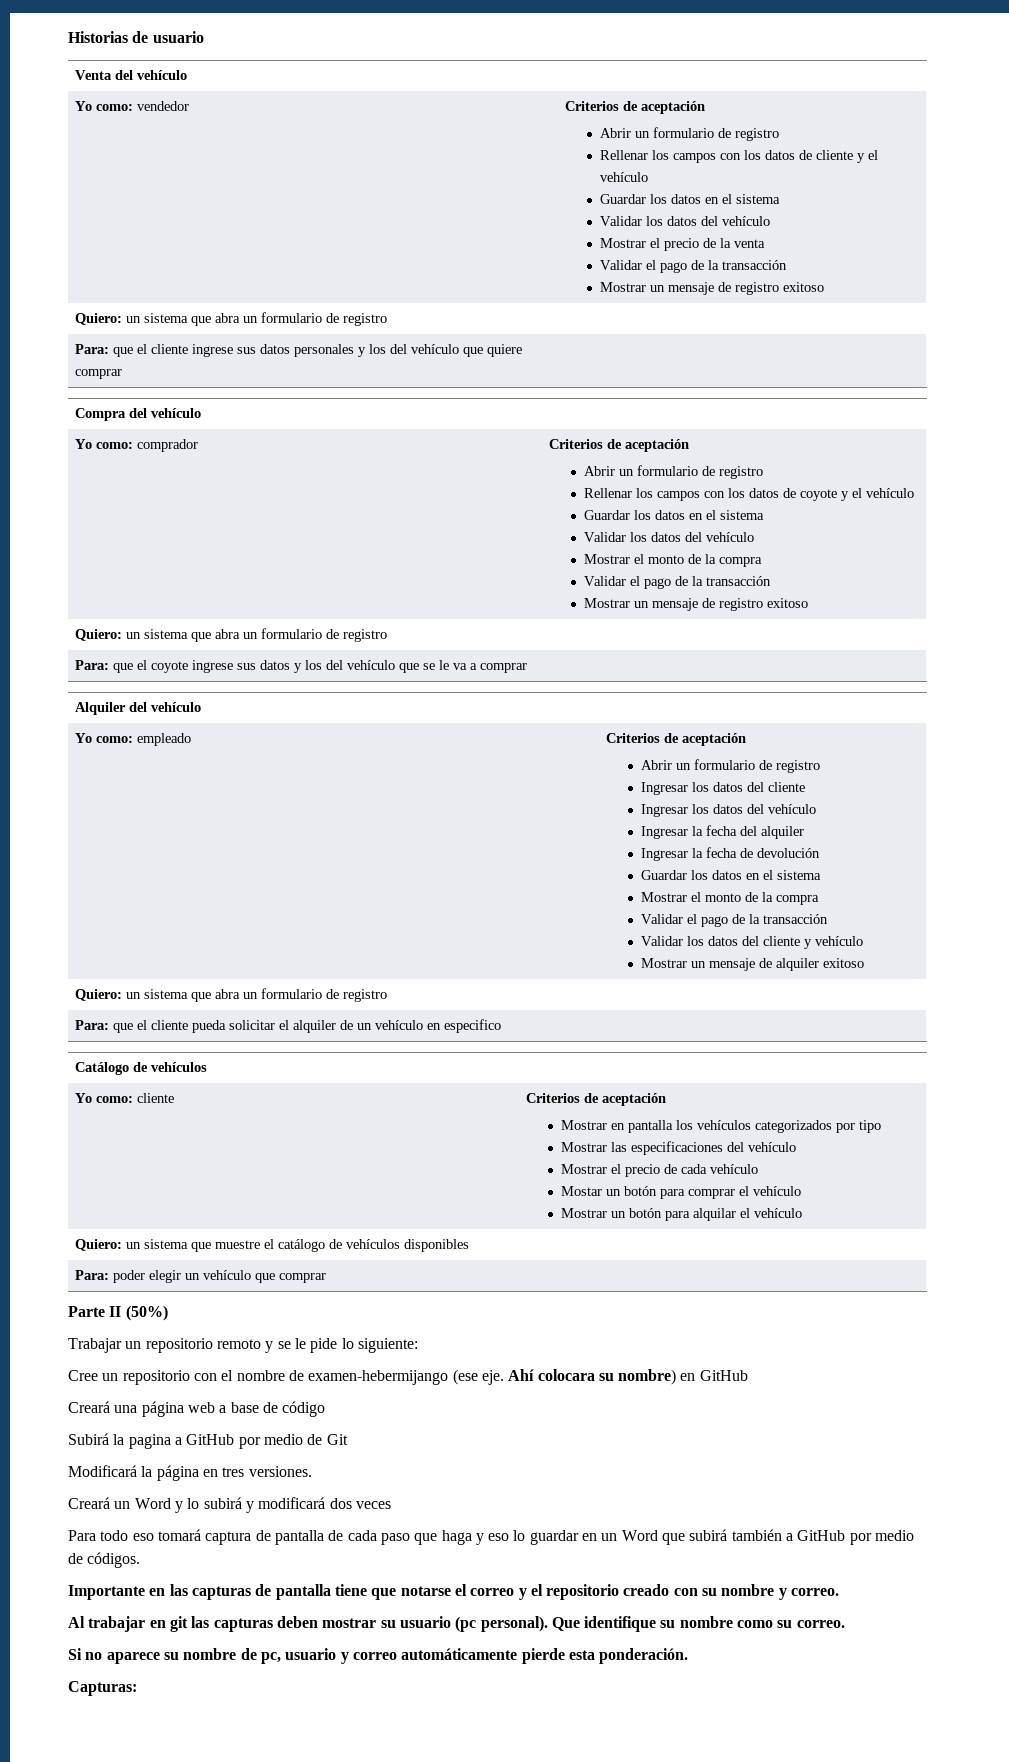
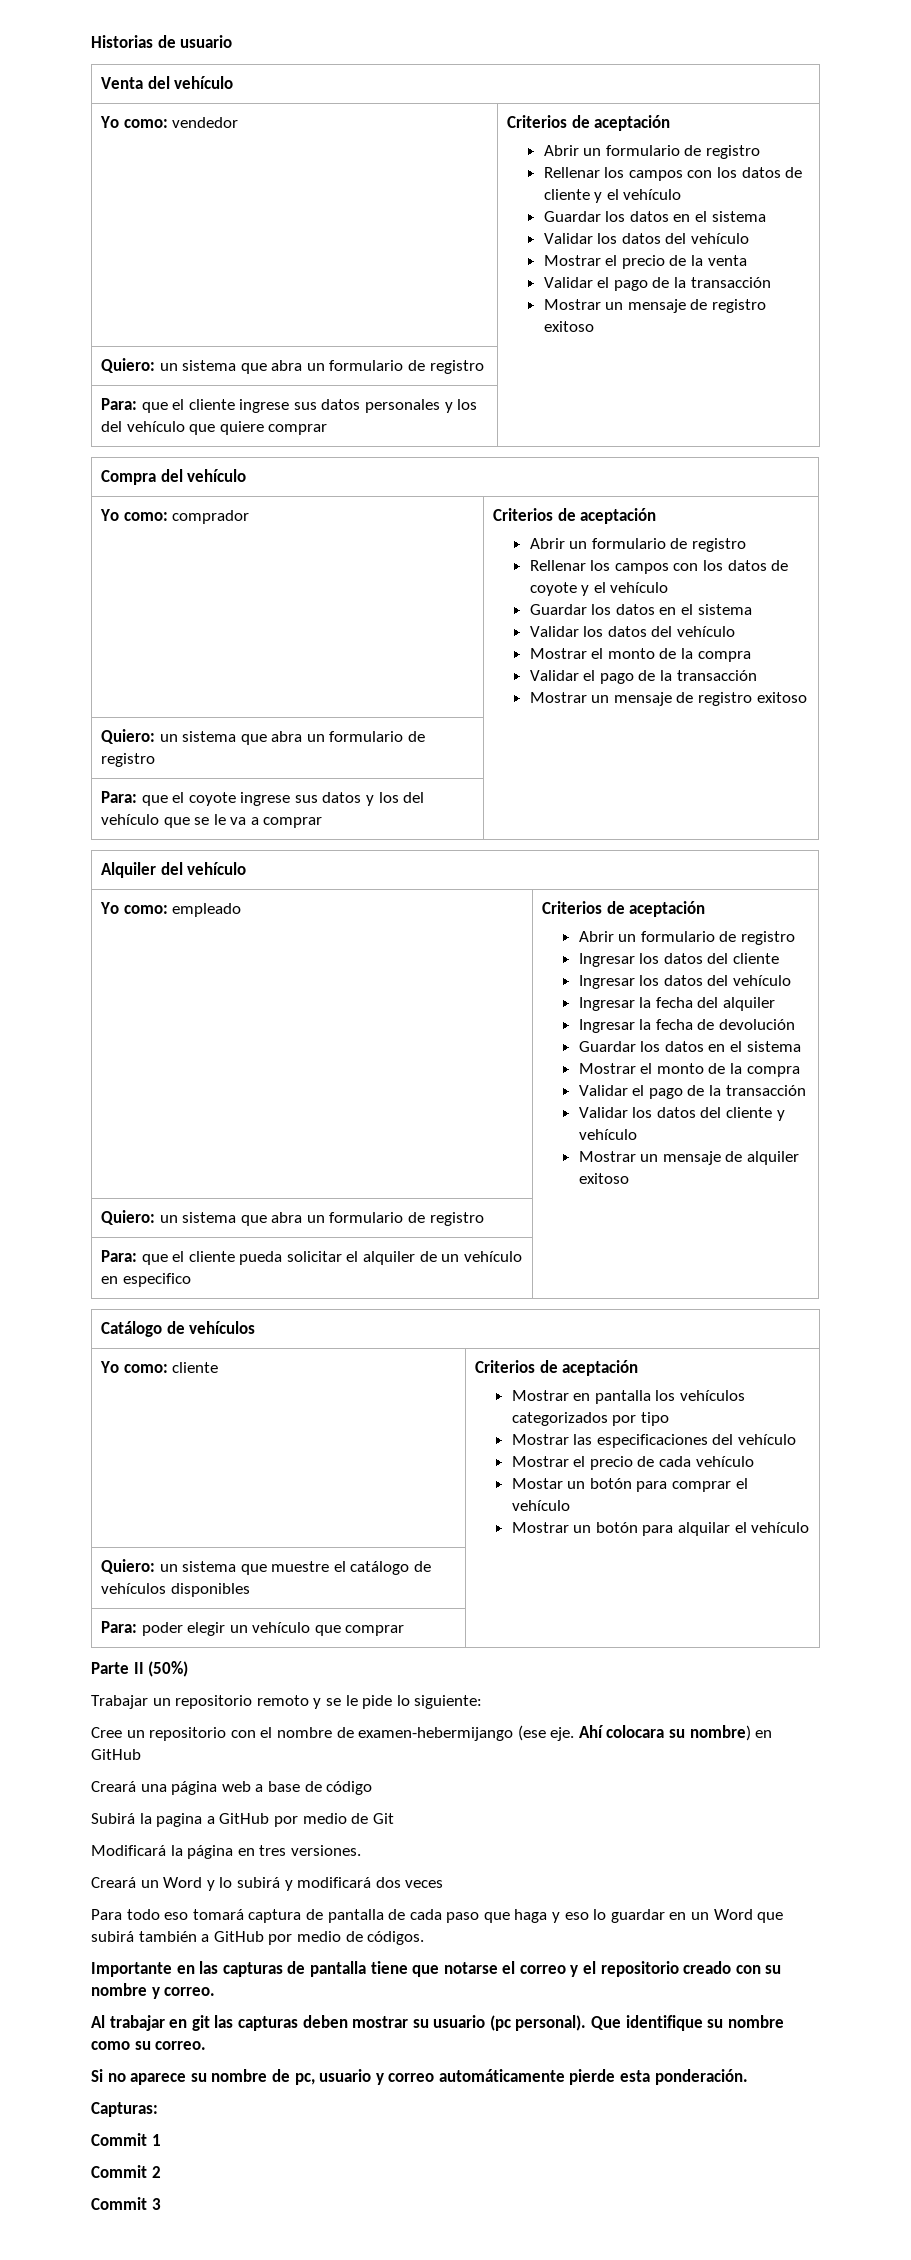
+ Commit 1
+ Commit 2
+ Commit 3

